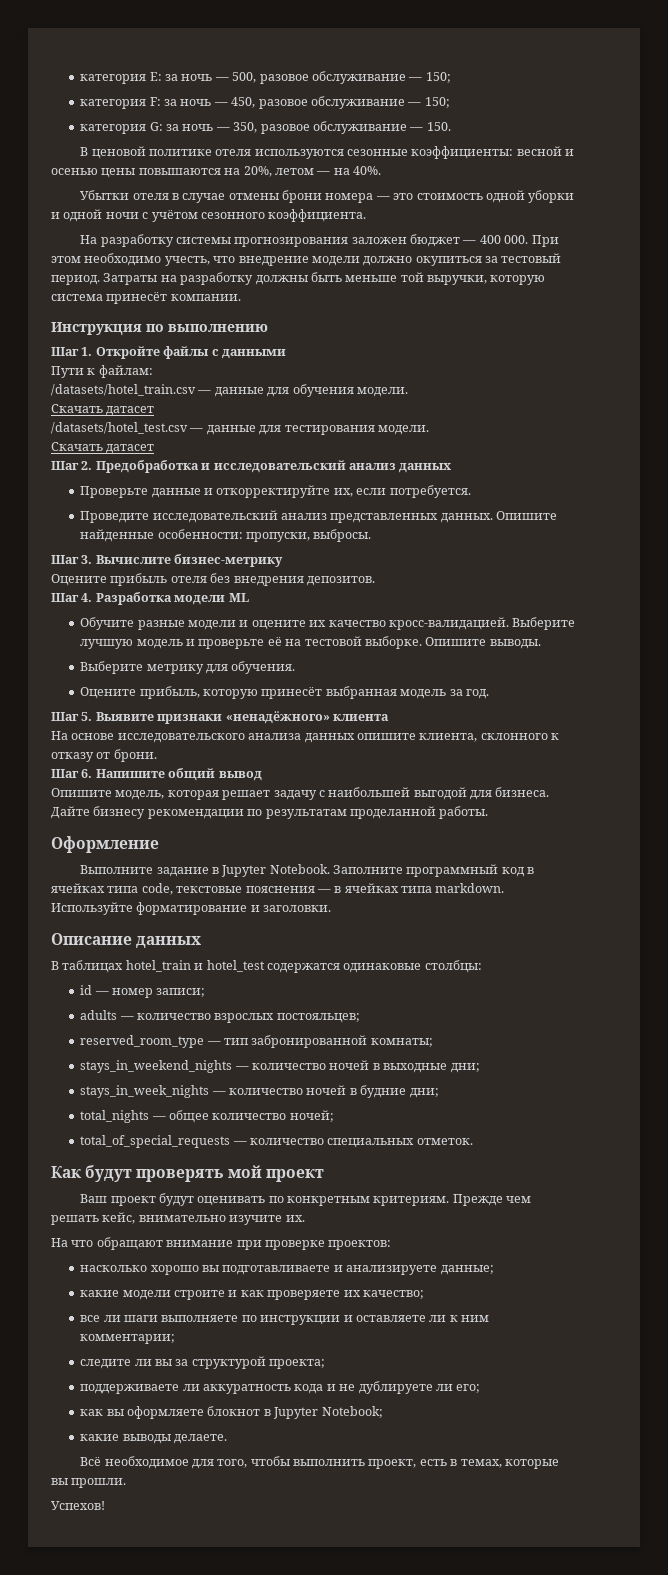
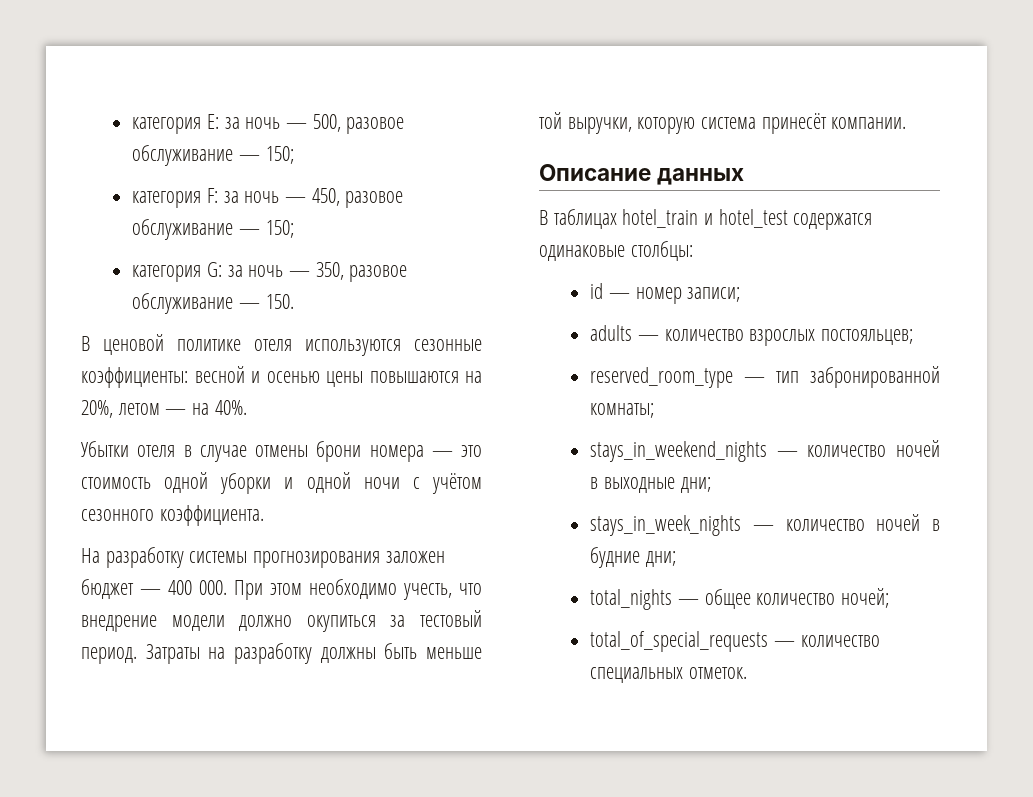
- Инструкция по выполнению
- Шаг 1. Откройте файлы с данными
- Пути к файлам:
- /datasets/hotel_train.csv — данные для обучения модели.
- Скачать датасет
- /datasets/hotel_test.csv — данные для тестирования модели.
- Скачать датасет
- Шаг 2. Предобработка и исследовательский анализ данных
- Проверьте данные и откорректируйте их, если потребуется.
- Проведите исследовательский анализ представленных данных. Опишите найденные особенности: пропуски, выбросы.
- Шаг 3. Вычислите бизнес-метрику
- Оцените прибыль отеля без внедрения депозитов.
- Шаг 4. Разработка модели ML
- Обучите разные модели и оцените их качество кросс-валидацией. Выберите лучшую модель и проверьте её на тестовой выборке. Опишите выводы.
- Выберите метрику для обучения.
- Оцените прибыль, которую принесёт выбранная модель за год.
- Шаг 5. Выявите признаки «ненадёжного» клиента
- На основе исследовательского анализа данных опишите клиента, склонного к отказу от брони.
- Шаг 6. Напишите общий вывод
- Опишите модель, которая решает задачу с наибольшей выгодой для бизнеса. Дайте бизнесу рекомендации по результатам проделанной работы.
- Оформление
- Выполните задание в Jupyter Notebook. Заполните программный код в ячейках типа code, текстовые пояснения — в ячейках типа markdown. Используйте форматирование и заголовки.
- Как будут проверять мой проект
- Ваш проект будут оценивать по конкретным критериям. Прежде чем решать кейс, внимательно изучите их.
- На что обращают внимание при проверке проектов:
- насколько хорошо вы подготавливаете и анализируете данные;
- какие модели строите и как проверяете их качество;
- все ли шаги выполняете по инструкции и оставляете ли к ним комментарии;
- следите ли вы за структурой проекта;
- поддерживаете ли аккуратность кода и не дублируете ли его;
- как вы оформляете блокнот в Jupyter Notebook;
- какие выводы делаете.
- Всё необходимое для того, чтобы выполнить проект, есть в темах, которые вы прошли.
- Успехов!

